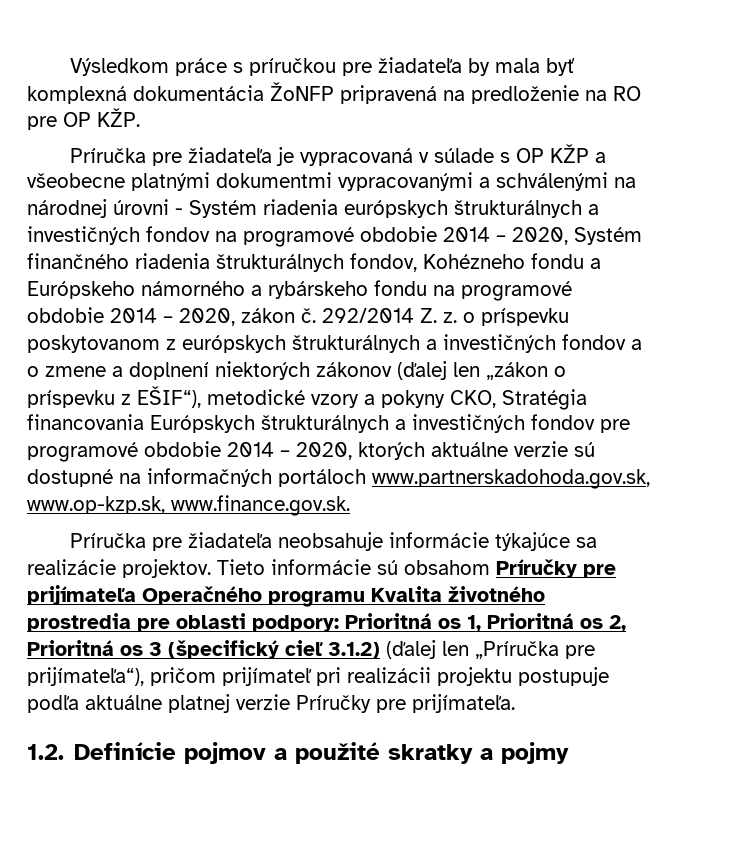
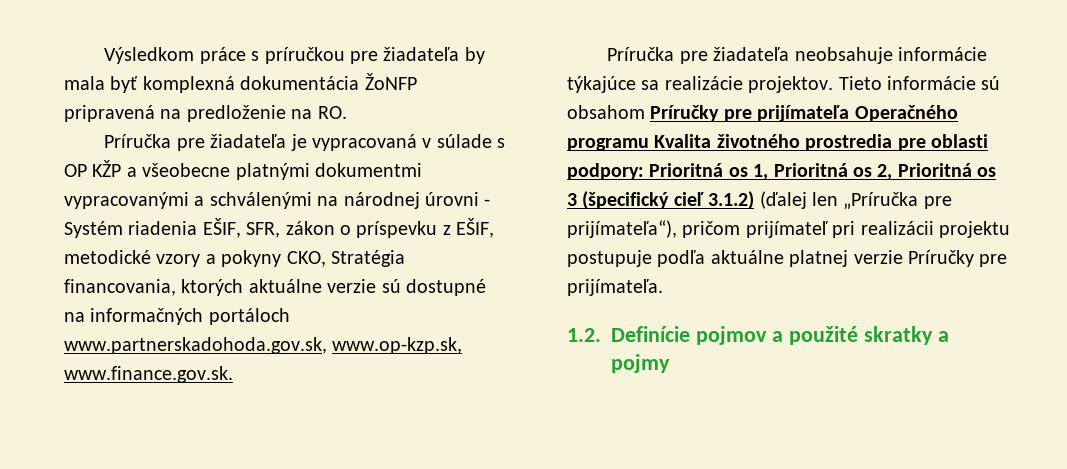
- Výsledkom práce s príručkou pre žiadateľa by mala byť komplexná dokumentácia ŽoNFP pripravená na predloženie na RO pre OP KŽP.
+ Výsledkom práce s príručkou pre žiadateľa by mala byť komplexná dokumentácia ŽoNFP pripravená na predloženie na RO.
- Príručka pre žiadateľa je vypracovaná v súlade s OP KŽP a všeobecne platnými dokumentmi vypracovanými a schválenými na národnej úrovni - Systém riadenia európskych štrukturálnych a investičných fondov na programové obdobie 2014 – 2020, Systém finančného riadenia štrukturálnych fondov, Kohézneho fondu a Európskeho námorného a rybárskeho fondu na programové obdobie 2014 – 2020, zákon č. 292/2014 Z. z. o príspevku poskytovanom z európskych štrukturálnych a investičných fondov a o zmene a doplnení niektorých zákonov (ďalej len „zákon o príspevku z EŠIF“), metodické vzory a pokyny CKO, Stratégia financovania Európskych štrukturálnych a investičných fondov pre programové obdobie 2014 – 2020, ktorých aktuálne verzie sú dostupné na informačných portáloch www.partnerskadohoda.gov.sk, www.op-kzp.sk, www.finance.gov.sk.
+ Príručka pre žiadateľa je vypracovaná v súlade s OP KŽP a všeobecne platnými dokumentmi vypracovanými a schválenými na národnej úrovni - Systém riadenia EŠIF, SFR, zákon o príspevku z EŠIF, metodické vzory a pokyny CKO, Stratégia financovania, ktorých aktuálne verzie sú dostupné na informačných portáloch www.partnerskadohoda.gov.sk, www.op-kzp.sk, www.finance.gov.sk.

